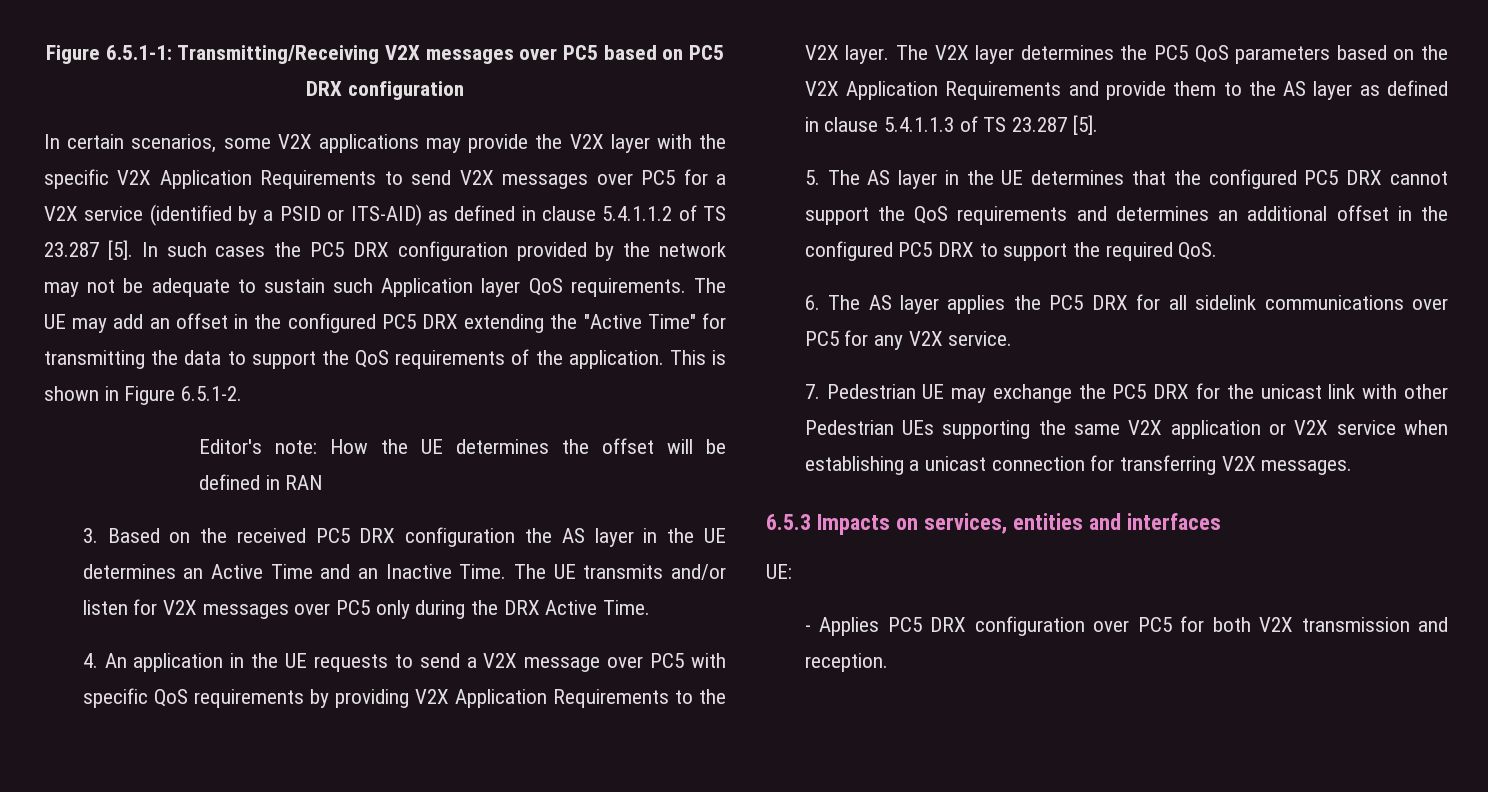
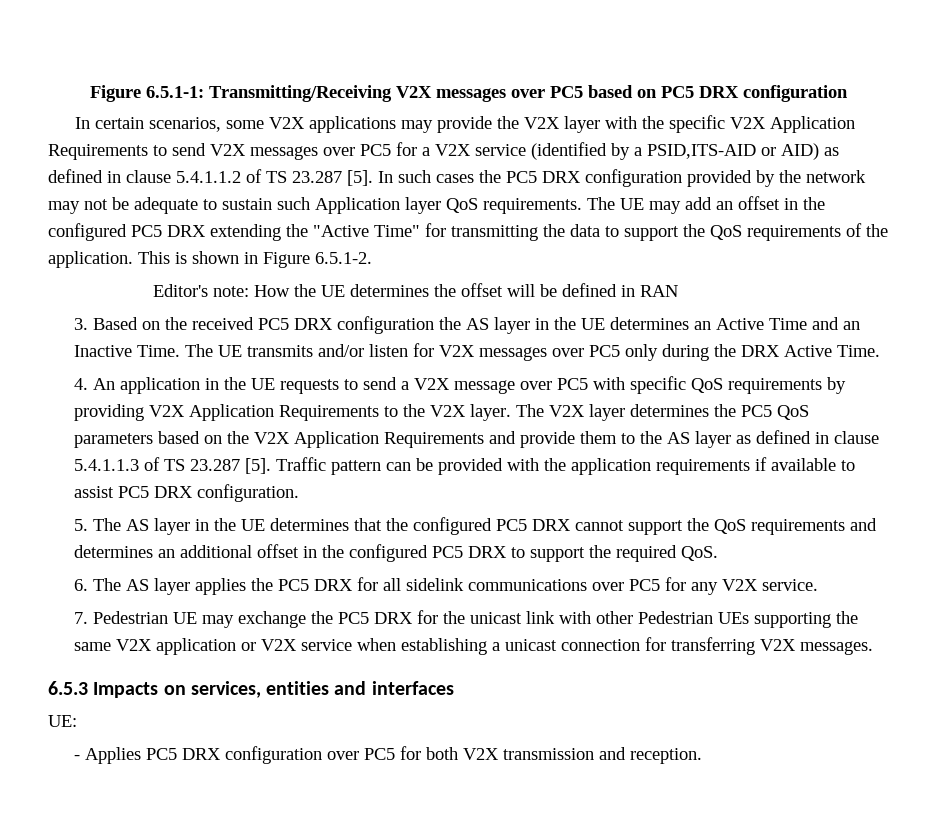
- In certain scenarios, some V2X applications may provide the V2X layer with the specific V2X Application Requirements to send V2X messages over PC5 for a V2X service (identified by a PSID or ITS-AID) as defined in clause 5.4.1.1.2 of TS 23.287 [5].
+ In certain scenarios, some V2X applications may provide the V2X layer with the specific V2X Application Requirements to send V2X messages over PC5 for a V2X service (identified by a PSID,ITS-AID or AID) as defined in clause 5.4.1.1.2 of TS 23.287 [5].
+ Traffic pattern can be provided with the application requirements if available to assist PC5 DRX configuration.

